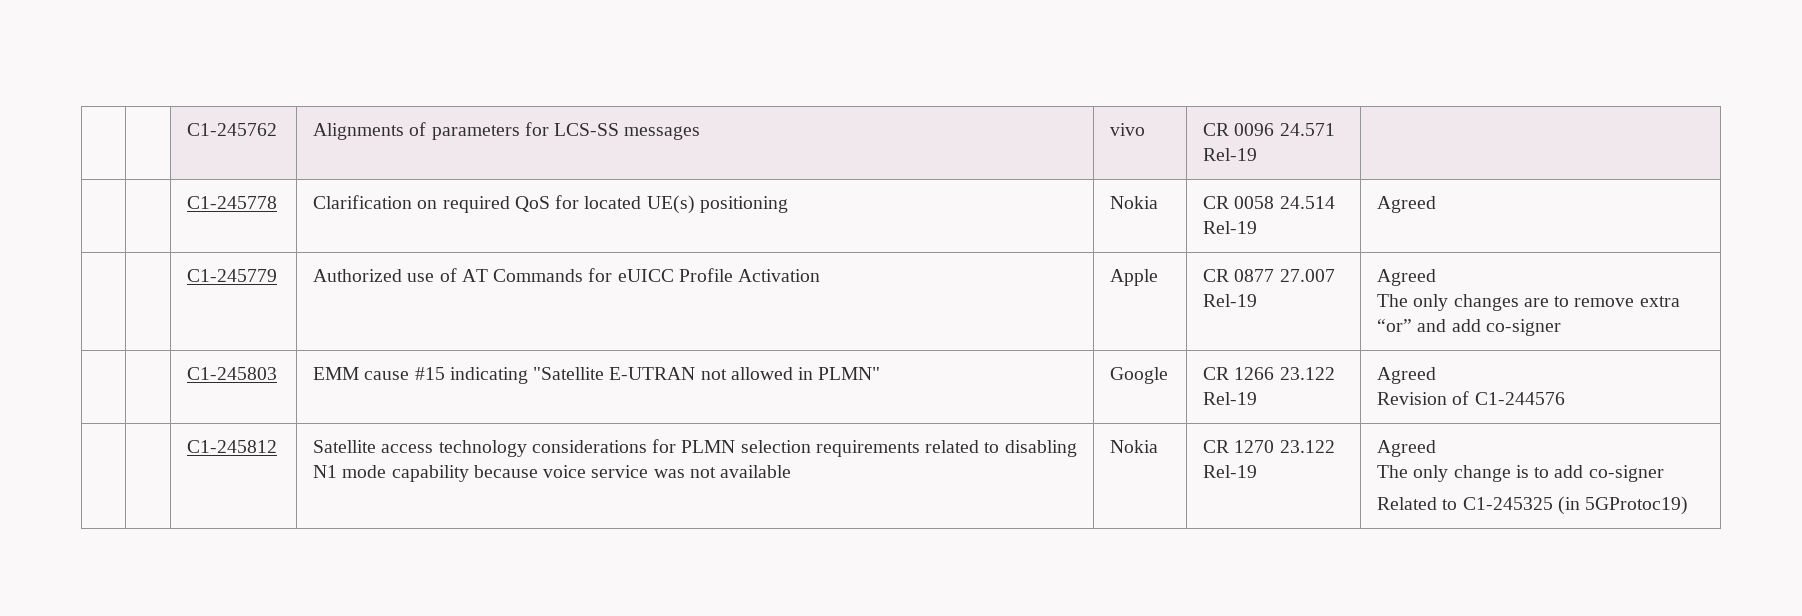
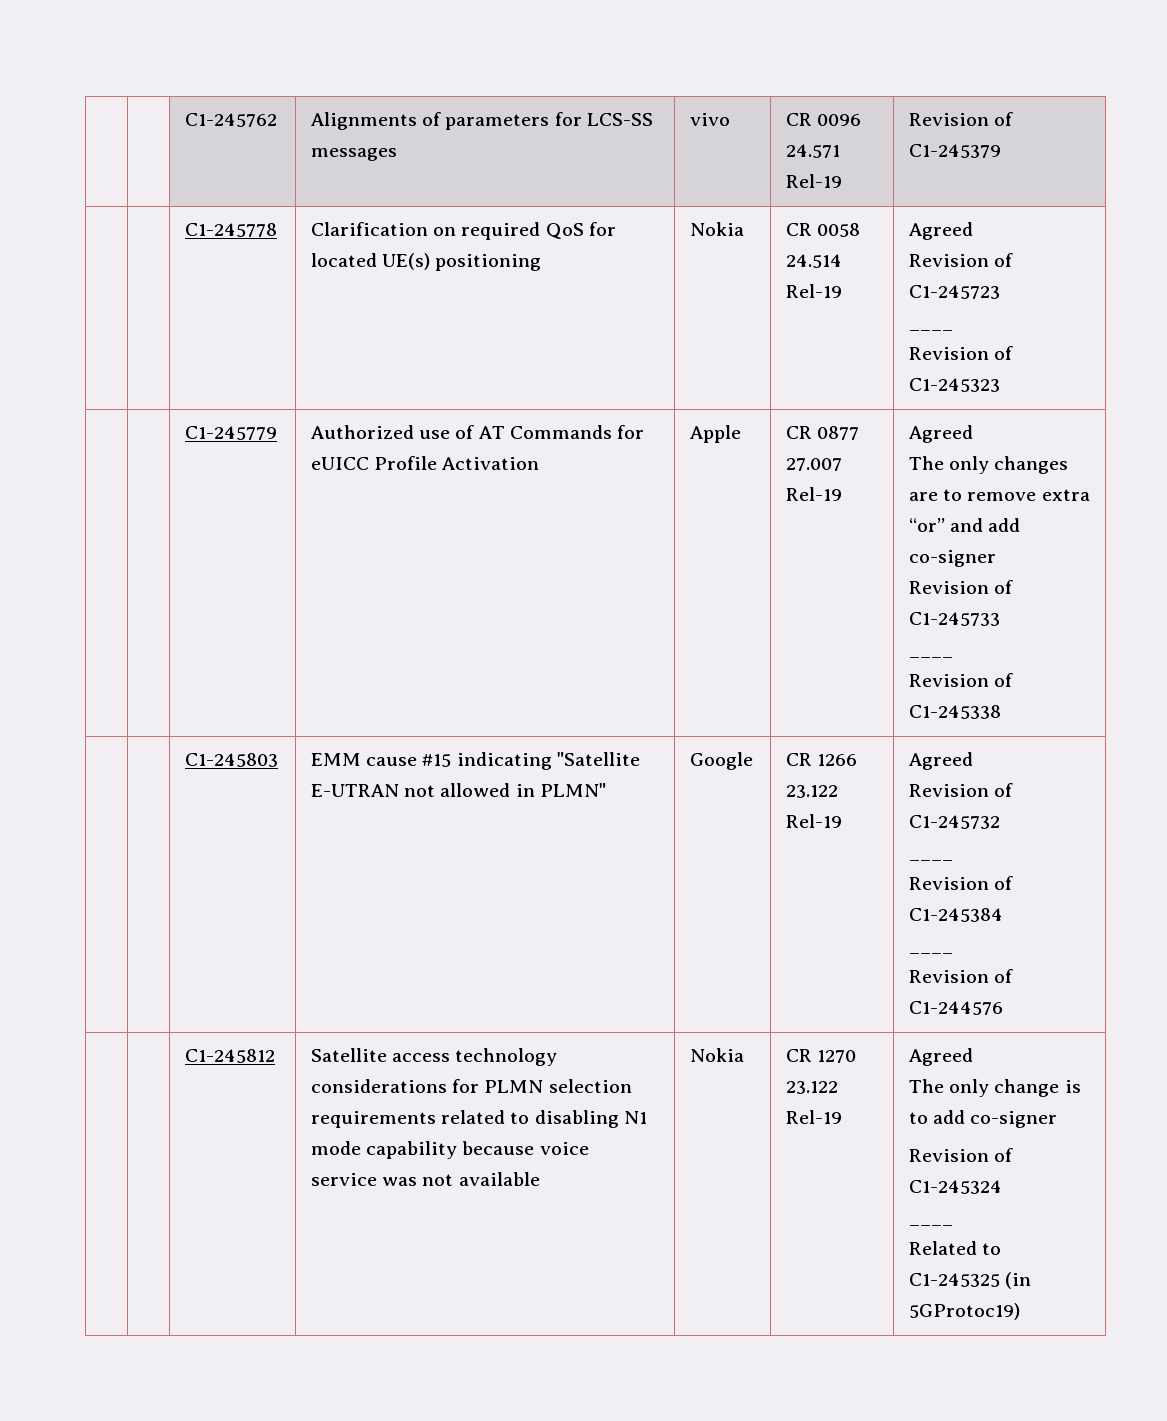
- | | C1-245762 | Alignments of parameters for LCS-SS messages | vivo | CR 0096 24.571 Rel-19 |
+ | | C1-245762 | Alignments of parameters for LCS-SS messages | vivo | CR 0096 24.571 Rel-19 | Revision of C1-245379
  | | C1-245778 | Clarification on required QoS for located UE(s) positioning | Nokia | CR 0058 24.514 Rel-19 | Agreed
+ Revision of C1-245723
+ ____
+ Revision of C1-245323
  | | C1-245779 | Authorized use of AT Commands for eUICC Profile Activation | Apple | CR 0877 27.007 Rel-19 | Agreed
  The only changes are to remove extra “or” and add co-signer
+ Revision of C1-245733
+ ____
+ Revision of C1-245338
  | | C1-245803 | EMM cause #15 indicating "Satellite E-UTRAN not allowed in PLMN" | Google | CR 1266 23.122 Rel-19 | Agreed
+ Revision of C1-245732
+ ____
+ Revision of C1-245384
+ ____
+ Revision of C1-245324
+ ____

